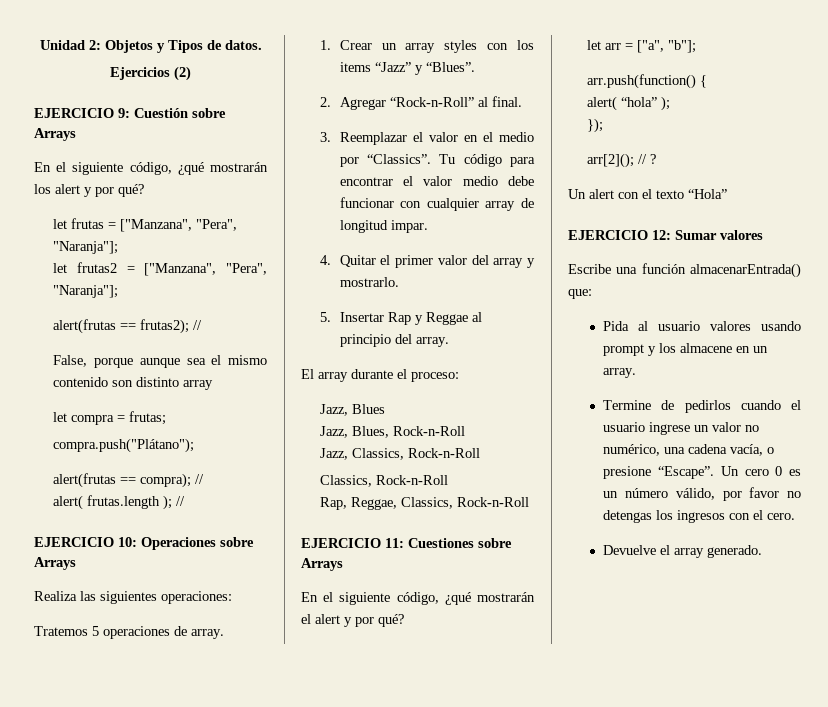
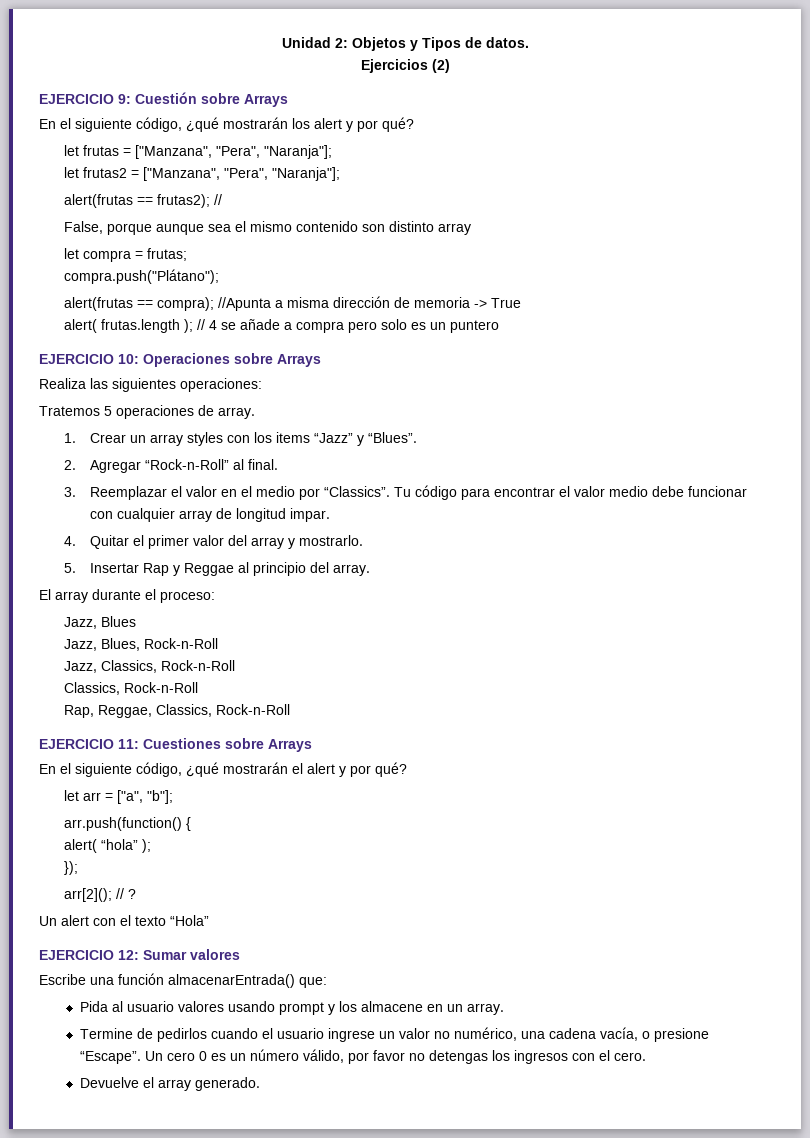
- alert(frutas == compra); //
- alert( frutas.length ); //
+ alert(frutas == compra); //Apunta a misma dirección de memoria -> True
+ alert( frutas.length ); // 4 se añade a compra pero solo es un puntero

